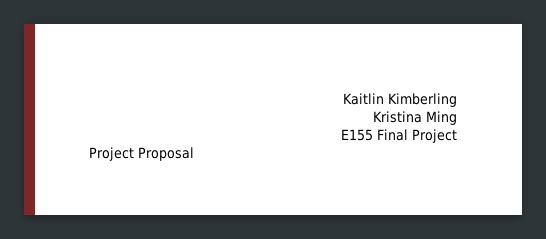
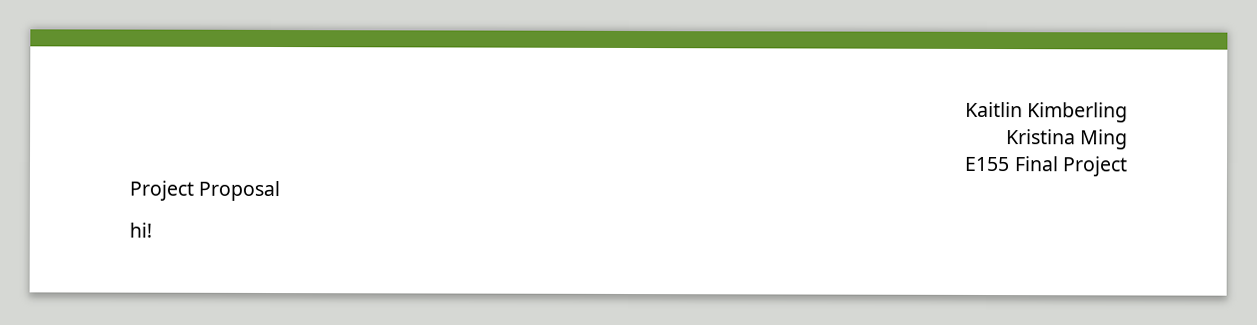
+ hi!

